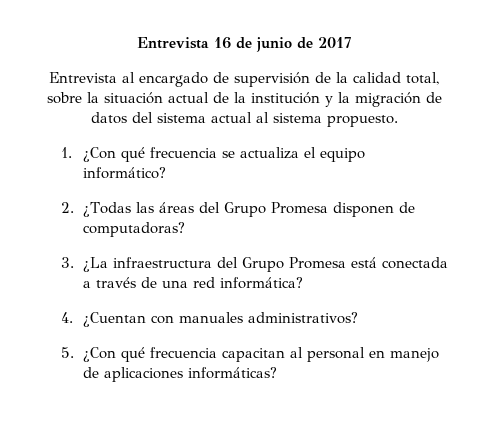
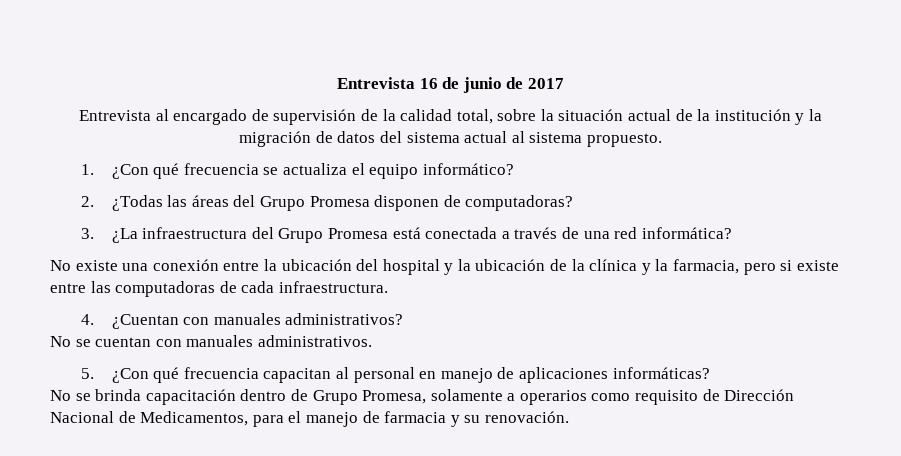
+ No existe una conexión entre la ubicación del hospital y la ubicación de la clínica y la farmacia, pero si existe entre las computadoras de cada infraestructura.
+ No se cuentan con manuales administrativos.
+ No se brinda capacitación dentro de Grupo Promesa, solamente a operarios como requisito de Dirección Nacional de Medicamentos, para el manejo de farmacia y su renovación.

